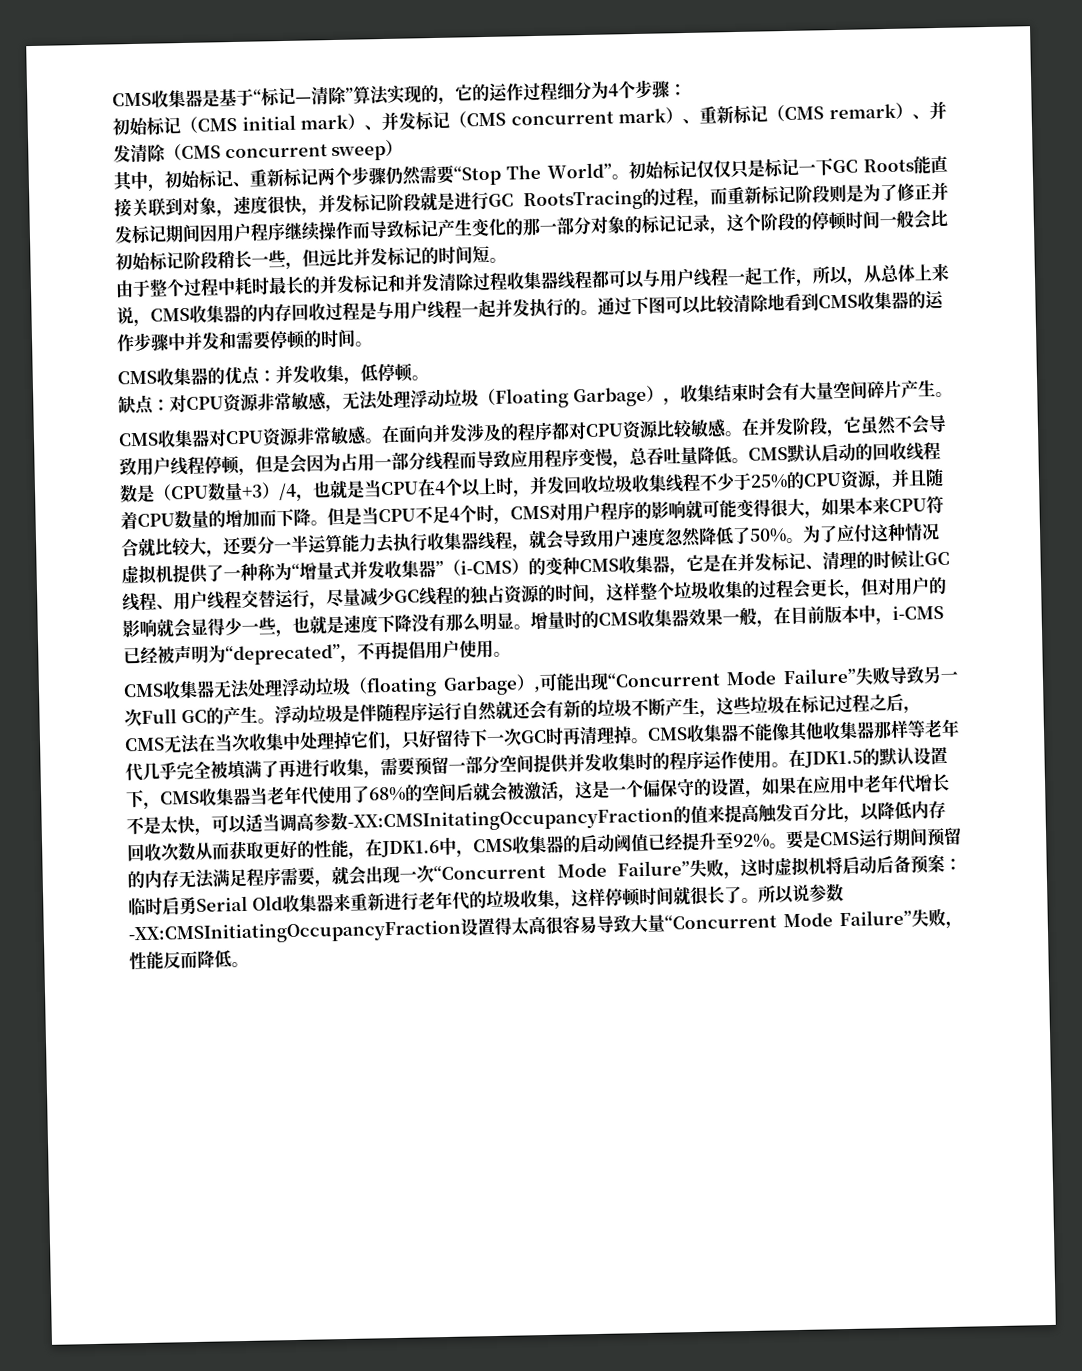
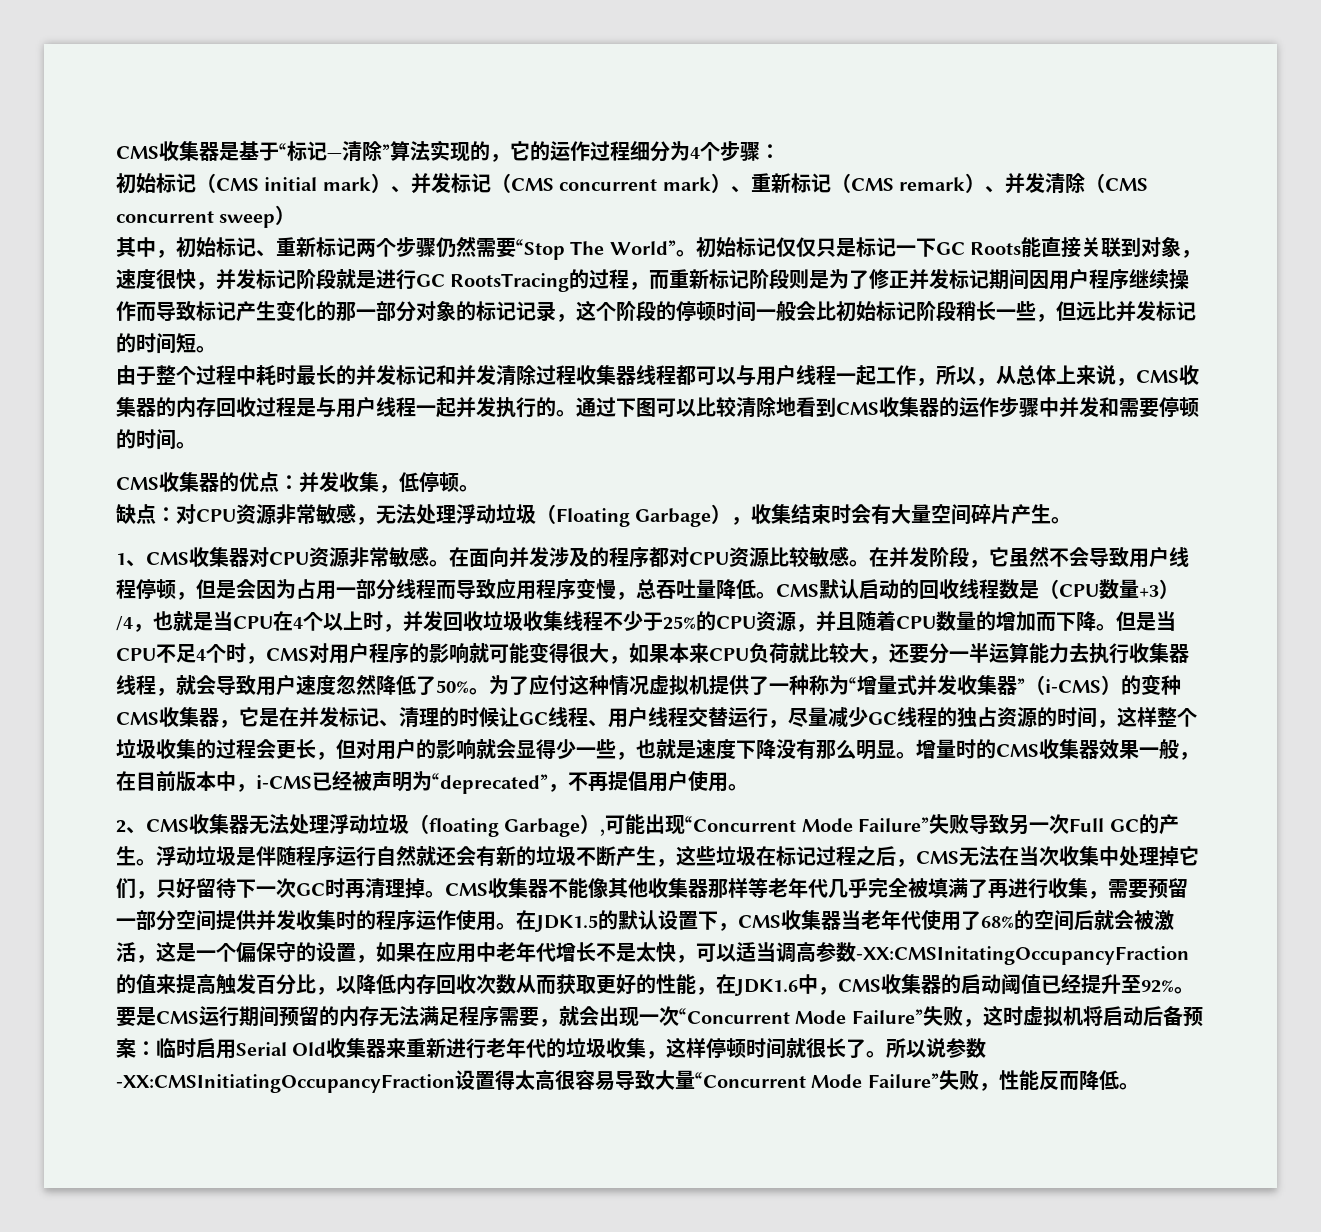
- CMS收集器对CPU资源非常敏感。
+ 1、CMS收集器对CPU资源非常敏感。
- 但是当CPU不足4个时，CMS对用户程序的影响就可能变得很大，如果本来CPU符合就比较大，还要分一半运算能力去执行收集器线程，就会导致用户速度忽然降低了50%。
+ 但是当CPU不足4个时，CMS对用户程序的影响就可能变得很大，如果本来CPU负荷就比较大，还要分一半运算能力去执行收集器线程，就会导致用户速度忽然降低了50%。
- CMS收集器无法处理浮动垃圾（floating Garbage）,可能出现“Concurrent Mode Failure”失败导致另一次Full GC的产生。
+ 2、CMS收集器无法处理浮动垃圾（floating Garbage）,可能出现“Concurrent Mode Failure”失败导致另一次Full GC的产生。
- 要是CMS运行期间预留的内存无法满足程序需要，就会出现一次“Concurrent Mode Failure”失败，这时虚拟机将启动后备预案：临时启勇Serial Old收集器来重新进行老年代的垃圾收集，这样停顿时间就很长了。
+ 要是CMS运行期间预留的内存无法满足程序需要，就会出现一次“Concurrent Mode Failure”失败，这时虚拟机将启动后备预案：临时启用Serial Old收集器来重新进行老年代的垃圾收集，这样停顿时间就很长了。

